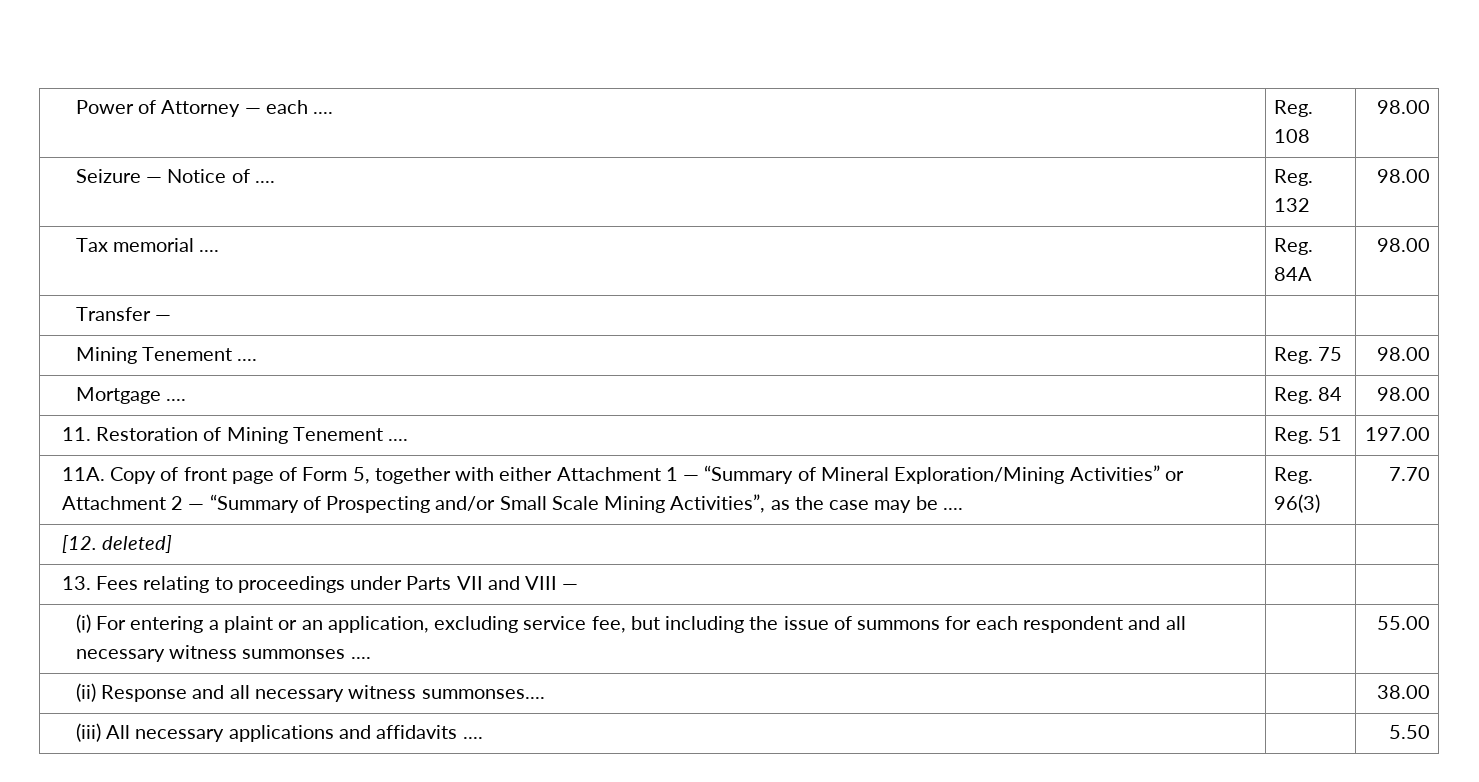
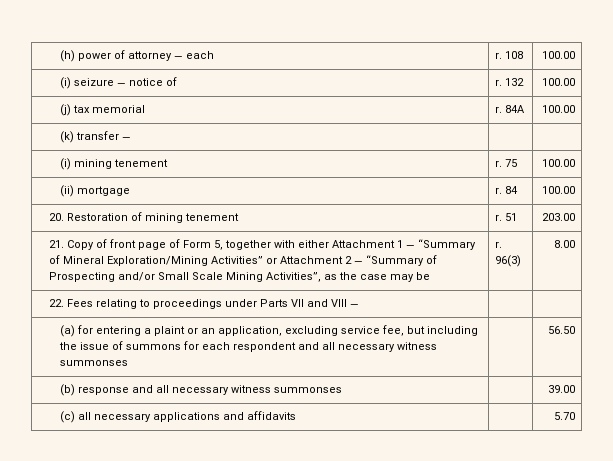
- Power of Attorney — each .... | Reg. 108 | 98.00
- Seizure — Notice of .... | Reg. 132 | 98.00
- Tax memorial .... | Reg. 84A | 98.00
- Transfer — | |
- Mining Tenement .... | Reg. 75 | 98.00
- Mortgage .... | Reg. 84 | 98.00
- 11. Restoration of Mining Tenement .... | Reg. 51 | 197.00
- 11A. Copy of front page of Form 5, together with either Attachment 1 — “Summary of Mineral Exploration/Mining Activities” or Attachment 2 — “Summary of Prospecting and/or Small Scale Mining Activities”, as the case may be .... | Reg. 96(3) | 7.70
- [12. deleted] | |
- 13. Fees relating to proceedings under Parts VII and VIII — | |
+ (h) power of attorney — each | r. 108 | 100.00
+ (i) seizure — notice of | r. 132 | 100.00
+ (j) tax memorial | r. 84A | 100.00
+ (k) transfer — | |
+ (i) mining tenement | r. 75 | 100.00
+ (ii) mortgage | r. 84 | 100.00
+ 20. Restoration of mining tenement | r. 51 | 203.00
+ 21. Copy of front page of Form 5, together with either Attachment 1 — “Summary of Mineral Exploration/Mining Activities” or Attachment 2 — “Summary of Prospecting and/or Small Scale Mining Activities”, as the case may be | r. 96(3) | 8.00
+ 22. Fees relating to proceedings under Parts VII and VIII — | |
- (i) For entering a plaint or an application, excluding service fee, but including the issue of summons for each respondent and all necessary witness summonses .... | | 55.00
- (ii) Response and all necessary witness summonses.... | | 38.00
- (iii) All necessary applications and affidavits .... | | 5.50
+ (a) for entering a plaint or an application, excluding service fee, but including the issue of summons for each respondent and all necessary witness summonses | | 56.50
+ (b) response and all necessary witness summonses | | 39.00
+ (c) all necessary applications and affidavits | | 5.70

